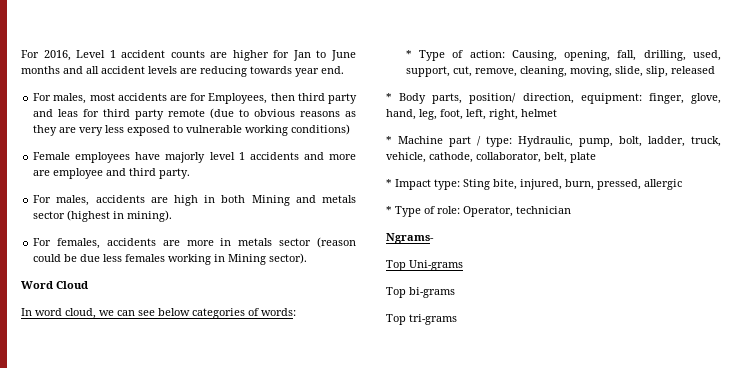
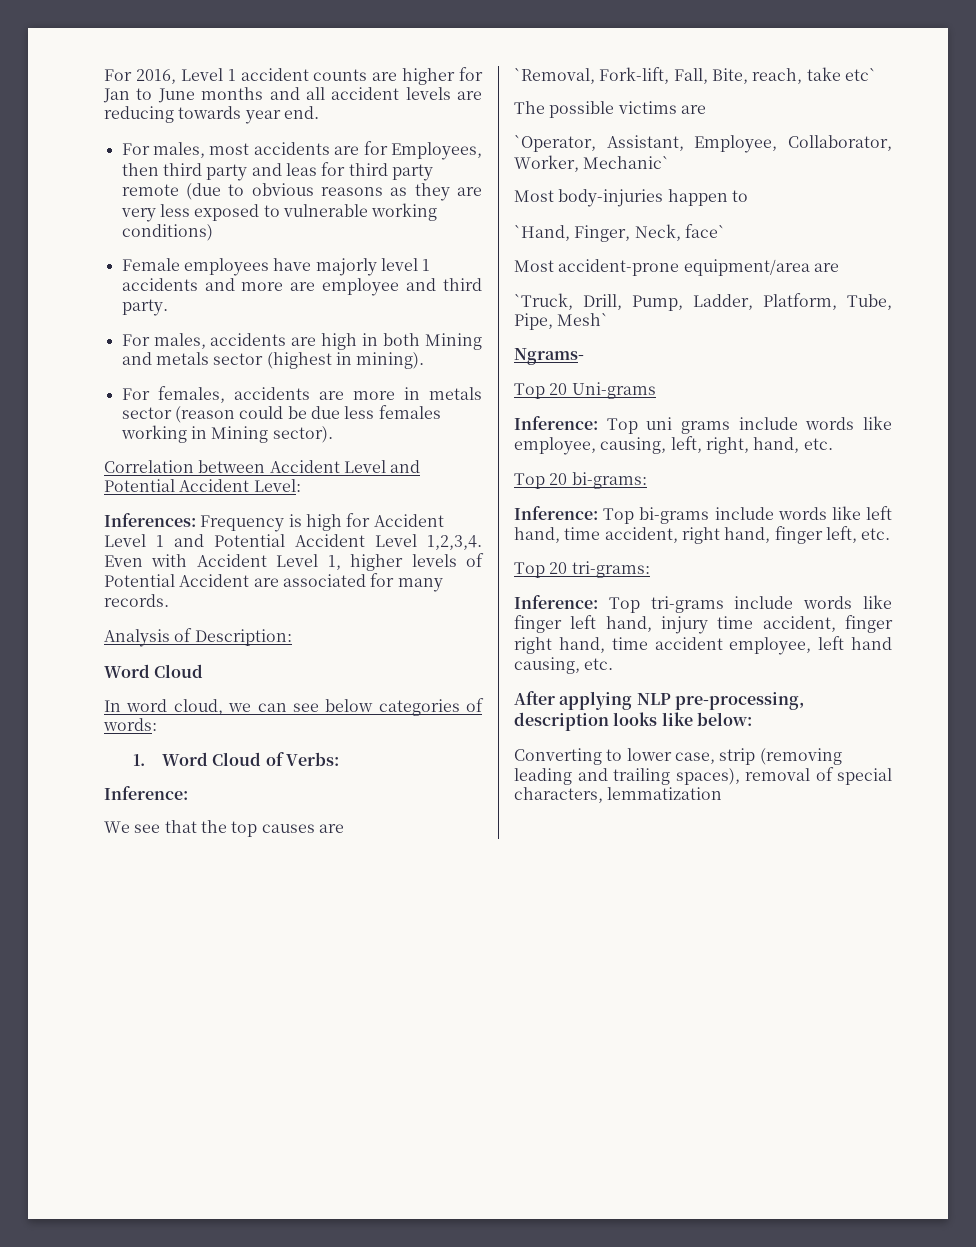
+ Correlation between Accident Level and Potential Accident Level:
+ Inferences: Frequency is high for Accident Level 1 and Potential Accident Level 1,2,3,4. Even with Accident Level 1, higher levels of Potential Accident are associated for many records.
+ Analysis of Description:
- * Type of action: Causing, opening, fall, drilling, used, support, cut, remove, cleaning, moving, slide, slip, released
- * Body parts, position/ direction, equipment: finger, glove, hand, leg, foot, left, right, helmet
- * Machine part / type: Hydraulic, pump, bolt, ladder, truck, vehicle, cathode, collaborator, belt, plate
- * Impact type: Sting bite, injured, burn, pressed, allergic
- * Type of role: Operator, technician
+ 1. Word Cloud of Verbs:
+ Inference:
+ We see that the top causes are
+ `Removal, Fork-lift, Fall, Bite, reach, take etc`
+ The possible victims are
+ `Operator, Assistant, Employee, Collaborator, Worker, Mechanic`
+ Most body-injuries happen to
+ `Hand, Finger, Neck, face`
+ Most accident-prone equipment/area are
+ `Truck, Drill, Pump, Ladder, Platform, Tube, Pipe, Mesh`
- Top Uni-grams
+ Top 20 Uni-grams
- Top bi-grams
- Top tri-grams
+ Inference: Top uni grams include words like employee, causing, left, right, hand, etc.
+ Top 20 bi-grams:
+ Inference: Top bi-grams include words like left hand, time accident, right hand, finger left, etc.
+ Top 20 tri-grams:
+ Inference: Top tri-grams include words like finger left hand, injury time accident, finger right hand, time accident employee, left hand causing, etc.
+ After applying NLP pre-processing, description looks like below:
+ Converting to lower case, strip (removing leading and trailing spaces), removal of special characters, lemmatization

